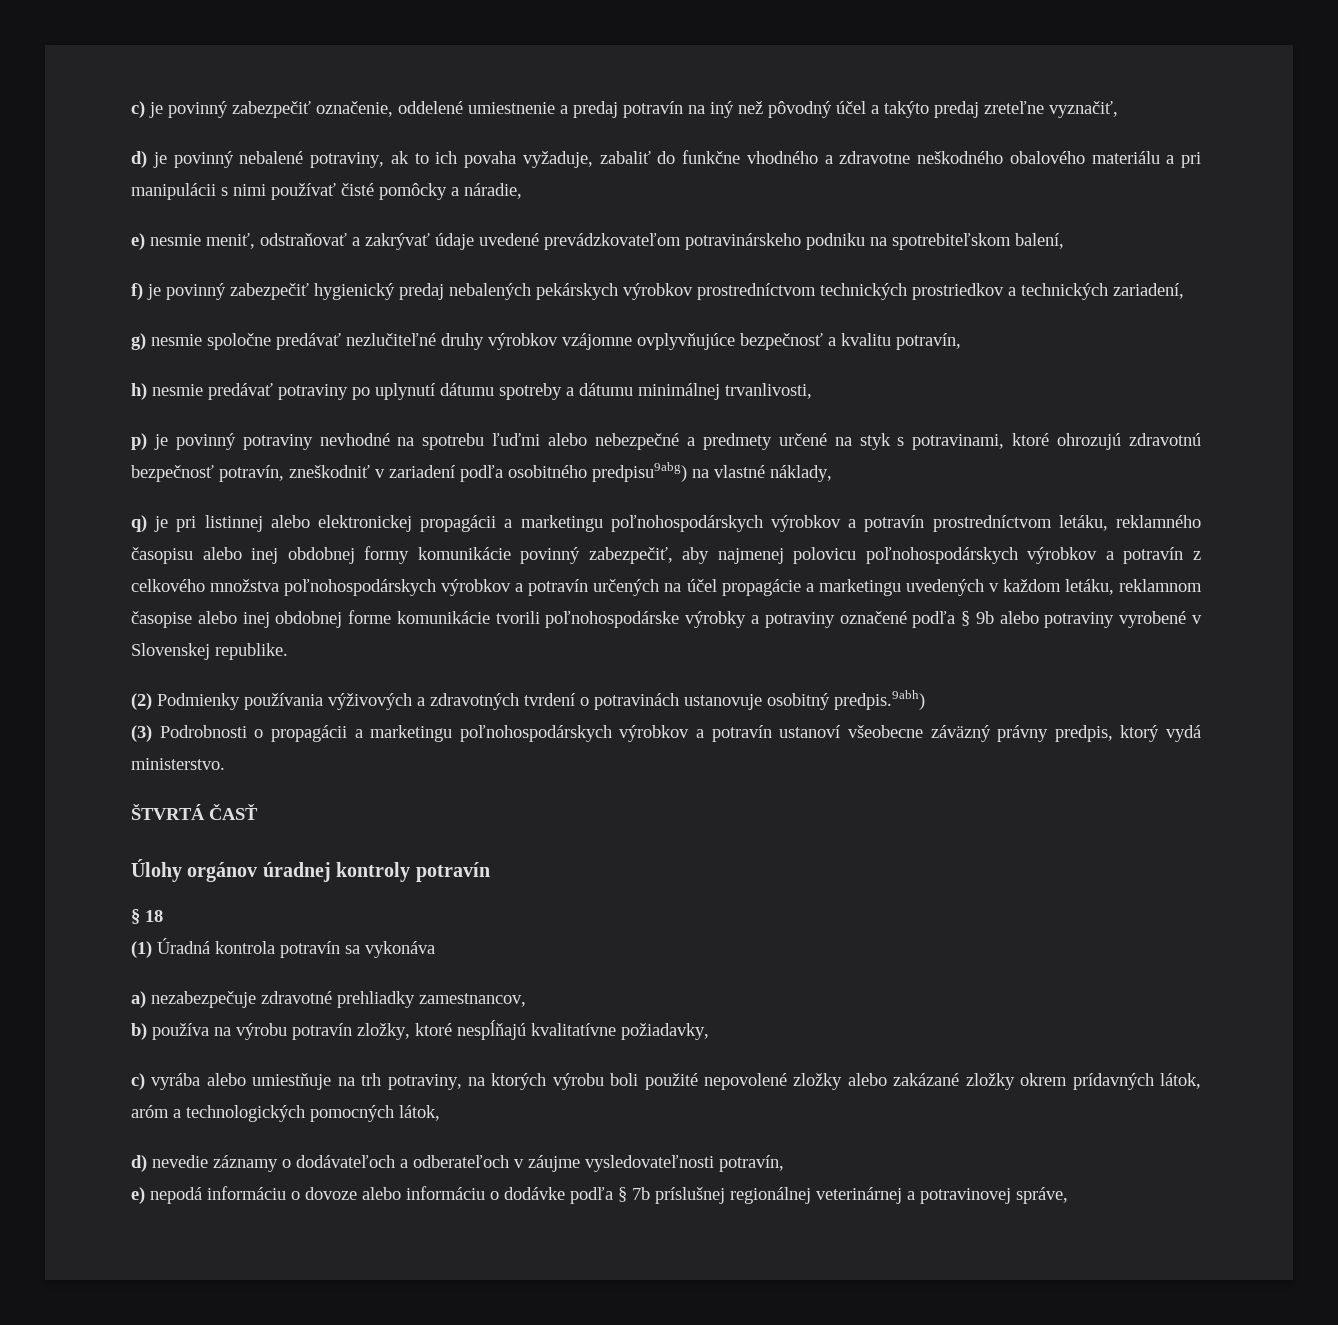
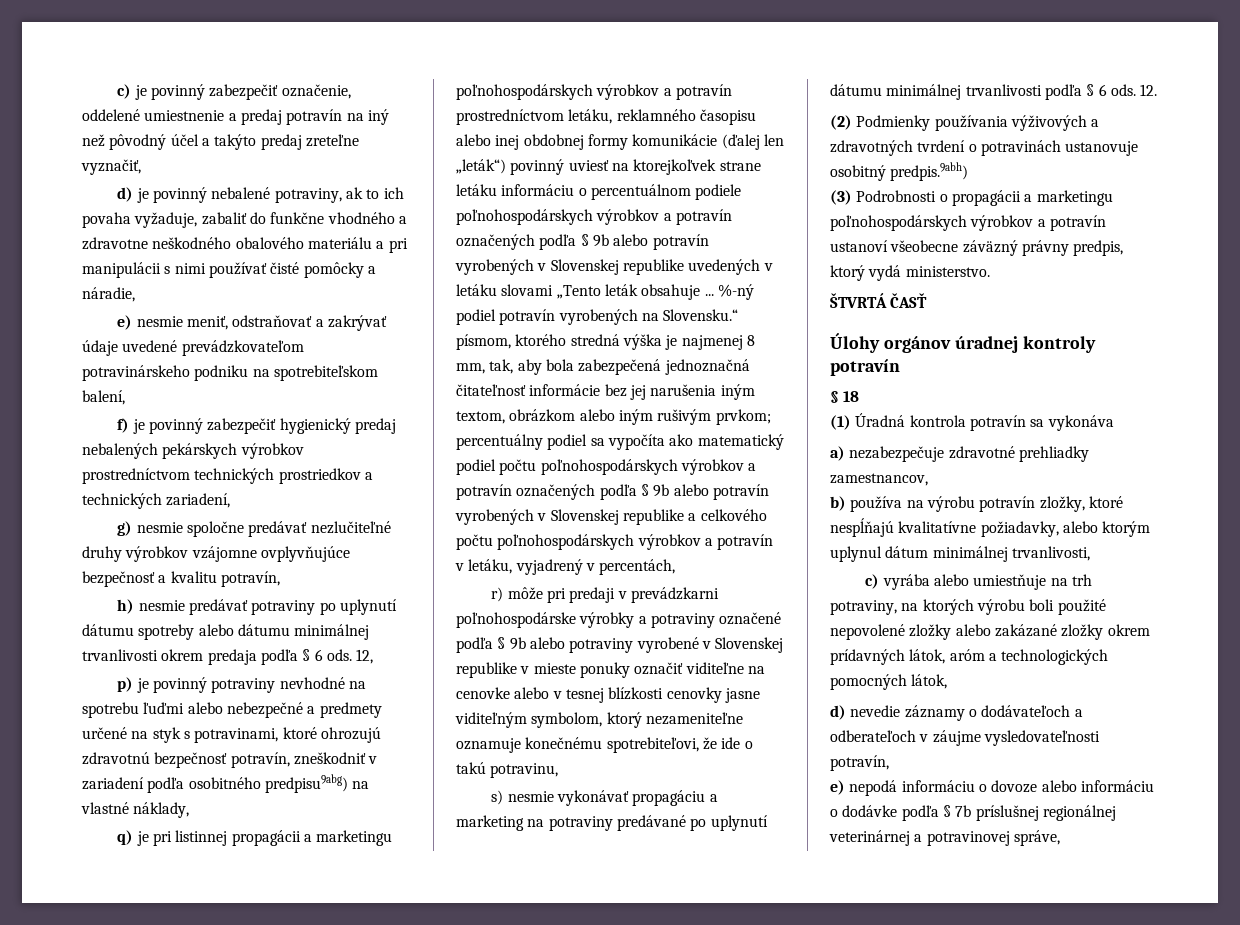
- h) nesmie predávať potraviny po uplynutí dátumu spotreby a dátumu minimálnej trvanlivosti,
+ h) nesmie predávať potraviny po uplynutí dátumu spotreby alebo dátumu minimálnej trvanlivosti okrem predaja podľa § 6 ods. 12,
- q) je pri listinnej alebo elektronickej propagácii a marketingu poľnohospodárskych výrobkov a potravín prostredníctvom letáku, reklamného časopisu alebo inej obdobnej formy komunikácie povinný zabezpečiť, aby najmenej polovicu poľnohospodárskych výrobkov a potravín z celkového množstva poľnohospodárskych výrobkov a potravín určených na účel propagácie a marketingu uvedených v každom letáku, reklamnom časopise alebo inej obdobnej forme komunikácie tvorili poľnohospodárske výrobky a potraviny označené podľa § 9b alebo potraviny vyrobené v Slovenskej republike.
+ q) je pri listinnej propagácii a marketingu poľnohospodárskych výrobkov a potravín prostredníctvom letáku, reklamného časopisu alebo inej obdobnej formy komunikácie (ďalej len „leták“) povinný uviesť na ktorejkoľvek strane letáku informáciu o percentuálnom podiele poľnohospodárskych výrobkov a potravín označených podľa § 9b alebo potravín vyrobených v Slovenskej republike uvedených v letáku slovami „Tento leták obsahuje ... %-ný podiel potravín vyrobených na Slovensku.“ písmom, ktorého stredná výška je najmenej 8 mm, tak, aby bola zabezpečená jednoznačná čitateľnosť informácie bez jej narušenia iným textom, obrázkom alebo iným rušivým prvkom; percentuálny podiel sa vypočíta ako matematický podiel počtu poľnohospodárskych výrobkov a potravín označených podľa § 9b alebo potravín vyrobených v Slovenskej republike a celkového počtu poľnohospodárskych výrobkov a potravín v letáku, vyjadrený v percentách,
+ r) môže pri predaji v prevádzkarni poľnohospodárske výrobky a potraviny označené podľa § 9b alebo potraviny vyrobené v Slovenskej republike v mieste ponuky označiť viditeľne na cenovke alebo v tesnej blízkosti cenovky jasne viditeľným symbolom, ktorý nezameniteľne oznamuje konečnému spotrebiteľovi, že ide o takú potravinu,
+ s) nesmie vykonávať propagáciu a marketing na potraviny predávané po uplynutí dátumu minimálnej trvanlivosti podľa § 6 ods. 12.
- b) používa na výrobu potravín zložky, ktoré nespĺňajú kvalitatívne požiadavky,
+ b) používa na výrobu potravín zložky, ktoré nespĺňajú kvalitatívne požiadavky, alebo ktorým uplynul dátum minimálnej trvanlivosti,

